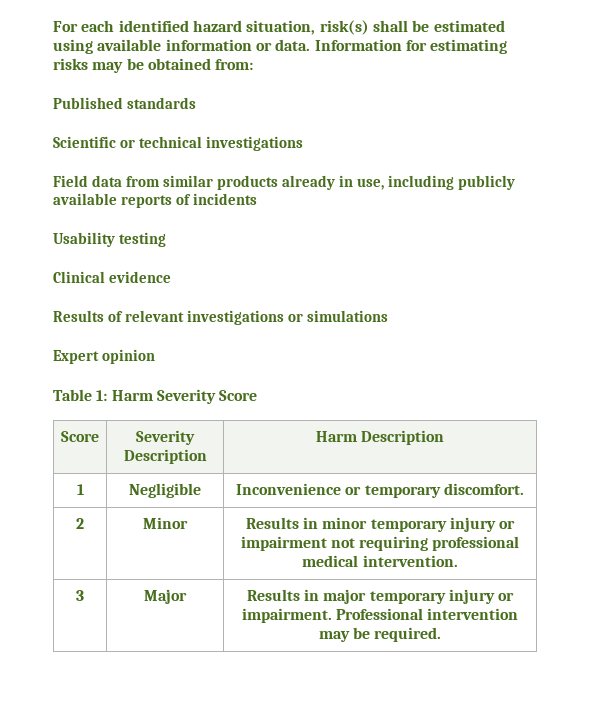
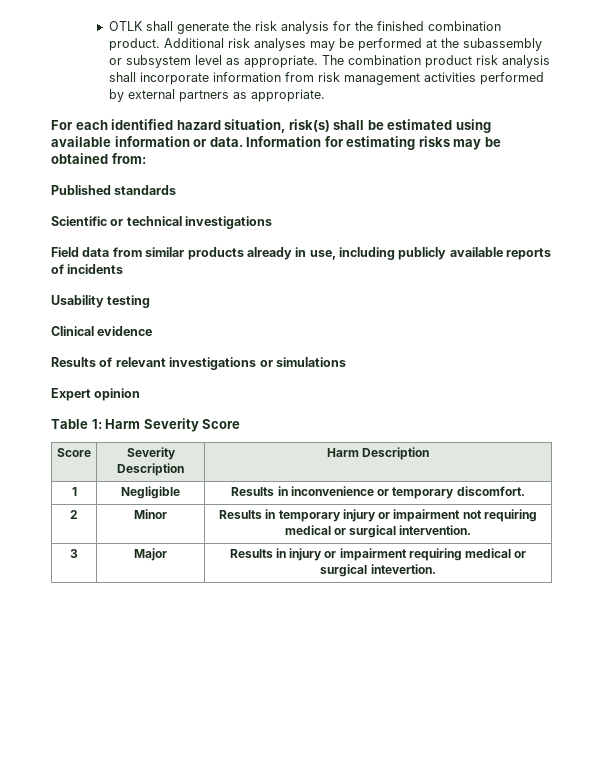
+ OTLK shall generate the risk analysis for the finished combination product. Additional risk analyses may be performed at the subassembly or subsystem level as appropriate. The combination product risk analysis shall incorporate information from risk management activities performed by external partners as appropriate.
- 1 | Negligible | Inconvenience or temporary discomfort.
+ 1 | Negligible | Results in inconvenience or temporary discomfort.
- 2 | Minor | Results in minor temporary injury or impairment not requiring professional medical intervention.
+ 2 | Minor | Results in temporary injury or impairment not requiring medical or surgical intervention.
- 3 | Major | Results in major temporary injury or impairment. Professional intervention may be required.
+ 3 | Major | Results in injury or impairment requiring medical or surgical intevertion.

